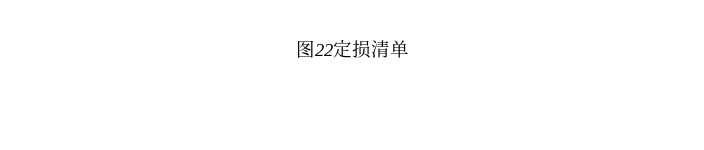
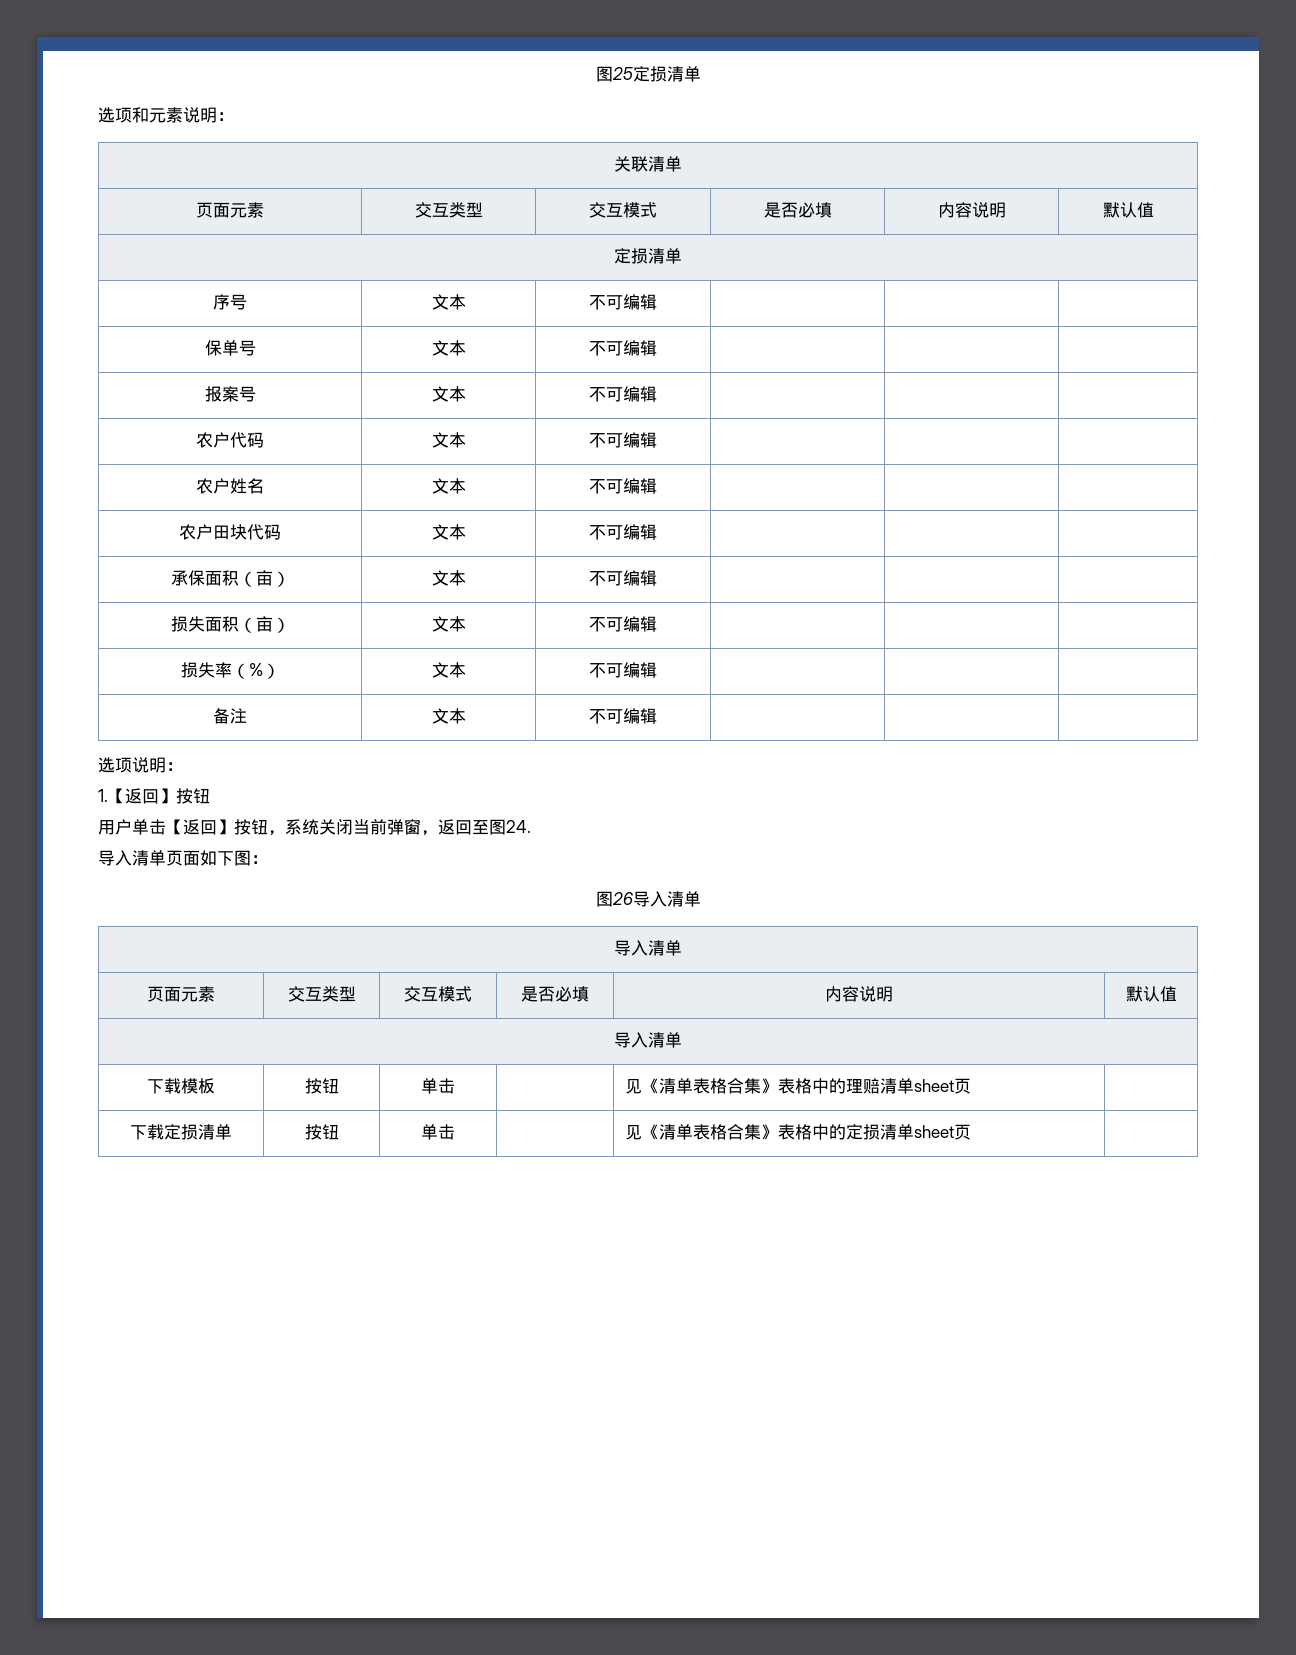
- 图22定损清单
+ 图25定损清单
+ 选项和元素说明：
+ 关联清单
+ 页面元素 | 交互类型 | 交互模式 | 是否必填 | 内容说明 | 默认值
+ 定损清单
+ 序号 | 文本 | 不可编辑 | | |
+ 保单号 | 文本 | 不可编辑 | | |
+ 报案号 | 文本 | 不可编辑 | | |
+ 农户代码 | 文本 | 不可编辑 | | |
+ 农户姓名 | 文本 | 不可编辑 | | |
+ 农户田块代码 | 文本 | 不可编辑 | | |
+ 承保面积（亩） | 文本 | 不可编辑 | | |
+ 损失面积（亩） | 文本 | 不可编辑 | | |
+ 损失率（%） | 文本 | 不可编辑 | | |
+ 备注 | 文本 | 不可编辑 | | |
+ 选项说明：
+ 1.【返回】按钮
+ 用户单击【返回】按钮，系统关闭当前弹窗，返回至图24.
+ 导入清单页面如下图：
+ 图26导入清单
+ 导入清单
+ 页面元素 | 交互类型 | 交互模式 | 是否必填 | 内容说明 | 默认值
+ 导入清单
+ 下载模板 | 按钮 | 单击 | | 见《清单表格合集》表格中的理赔清单sheet页 |
+ 下载定损清单 | 按钮 | 单击 | | 见《清单表格合集》表格中的定损清单sheet页 |

